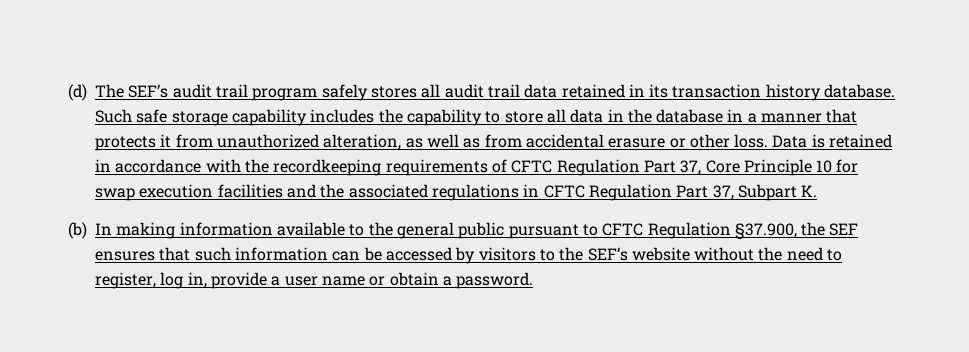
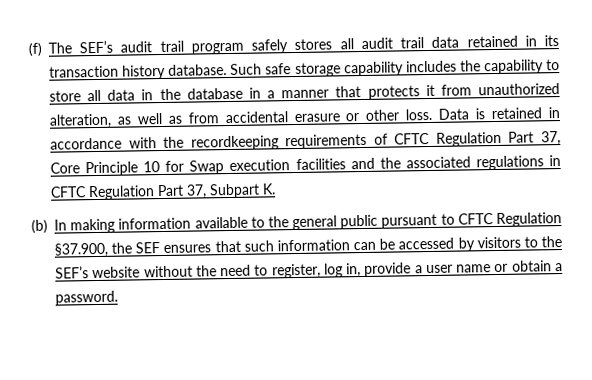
- (d) The SEF’s audit trail program safely stores all audit trail data retained in its transaction history database.
+ (f) The SEF’s audit trail program safely stores all audit trail data retained in its transaction history database.
- Data is retained in accordance with the recordkeeping requirements of CFTC Regulation Part 37, Core Principle 10 for swap execution facilities and the associated regulations in CFTC Regulation Part 37, Subpart K.
+ Data is retained in accordance with the recordkeeping requirements of CFTC Regulation Part 37, Core Principle 10 for Swap execution facilities and the associated regulations in CFTC Regulation Part 37, Subpart K.

